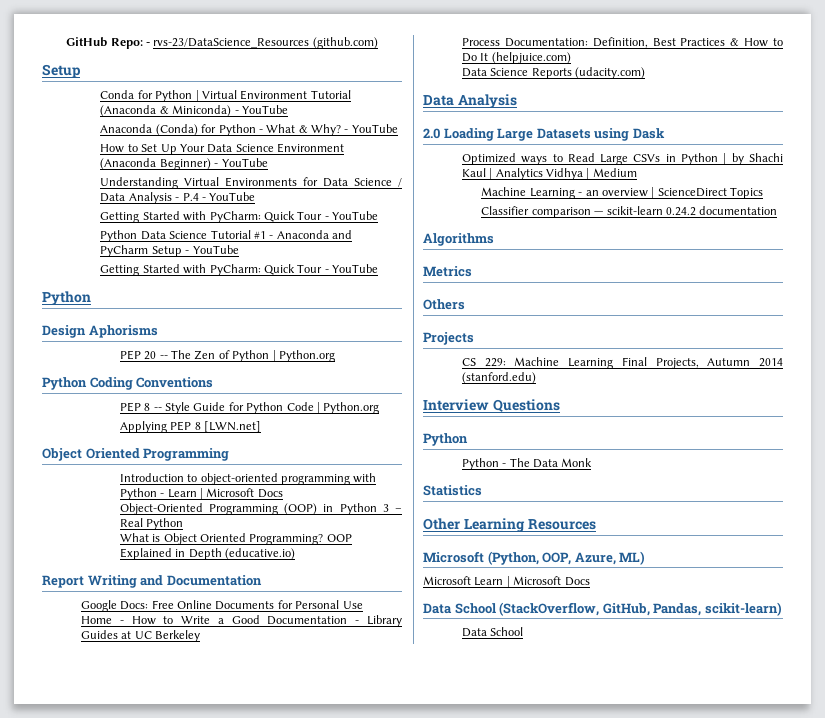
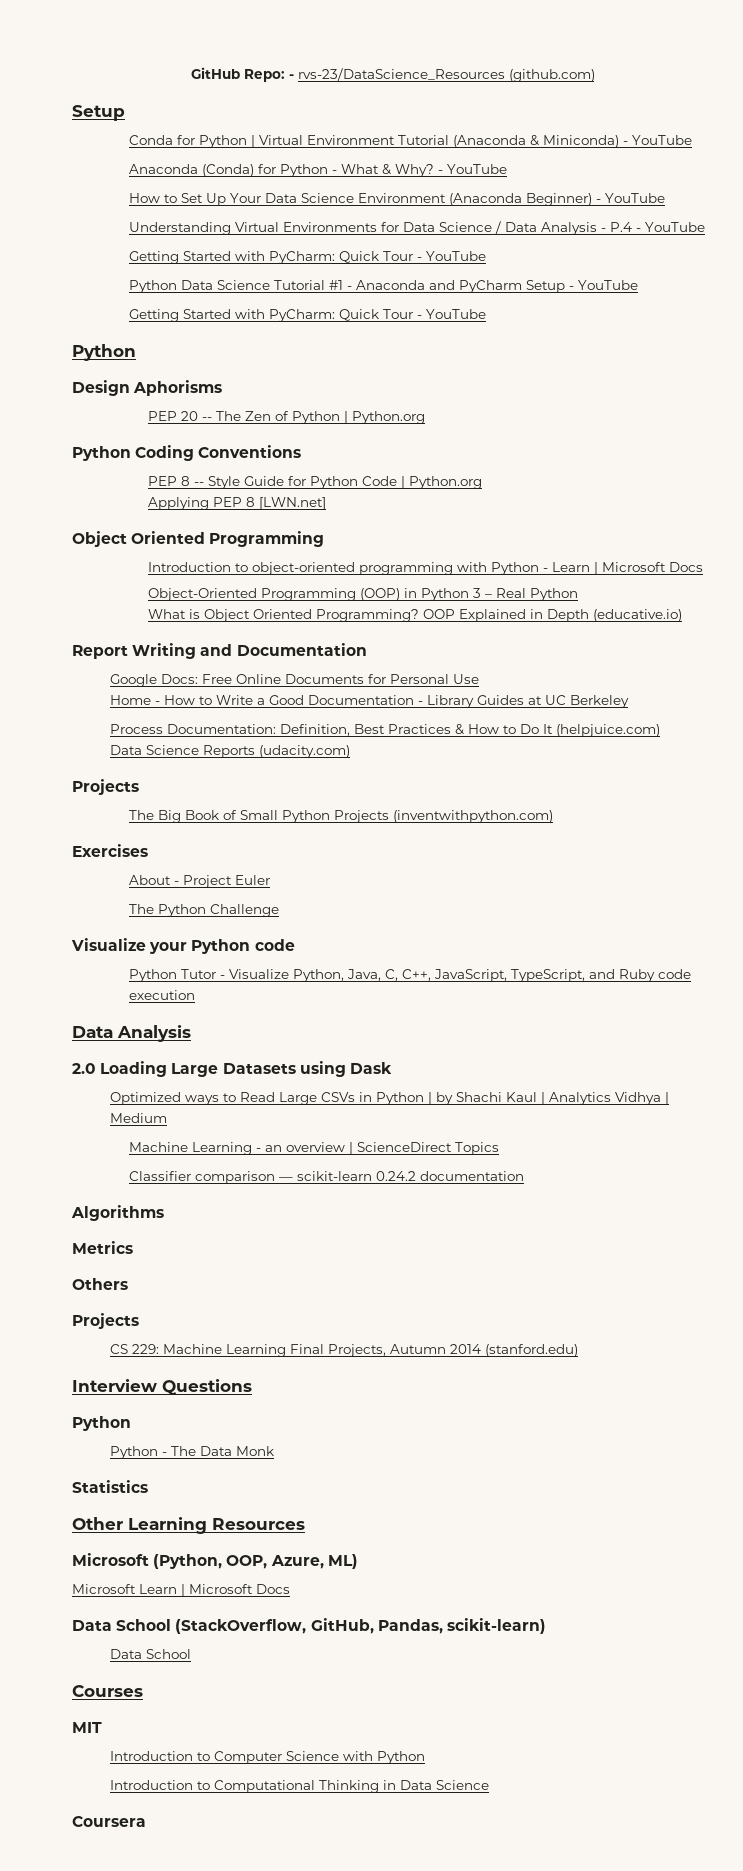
  Data Science Reports (udacity.com)
+ Projects
+ The Big Book of Small Python Projects (inventwithpython.com)
+ Exercises
+ About - Project Euler
+ The Python Challenge
+ Visualize your Python code
+ Python Tutor - Visualize Python, Java, C, C++, JavaScript, TypeScript, and Ruby code execution
+ Courses
+ MIT
+ Introduction to Computer Science with Python
+ Introduction to Computational Thinking in Data Science
+ Coursera

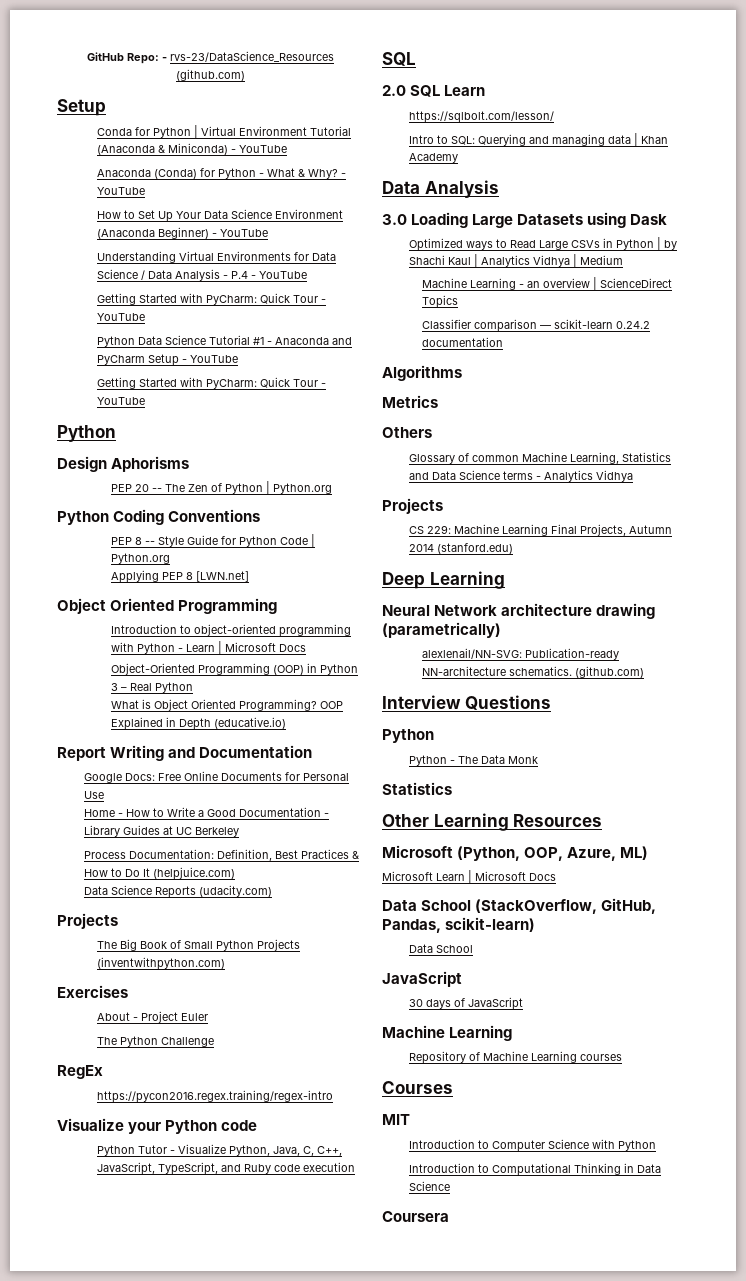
+ RegEx
+ https://pycon2016.regex.training/regex-intro
  Python Tutor - Visualize Python, Java, C, C++, JavaScript, TypeScript, and Ruby code execution
+ SQL
+ 2.0 SQL Learn
+ https://sqlbolt.com/lesson/
+ Intro to SQL: Querying and managing data | Khan Academy
- 2.0 Loading Large Datasets using Dask
+ 3.0 Loading Large Datasets using Dask
+ Glossary of common Machine Learning, Statistics and Data Science terms - Analytics Vidhya
+ Deep Learning
+ Neural Network architecture drawing (parametrically)
+ alexlenail/NN-SVG: Publication-ready NN-architecture schematics. (github.com)
  Data School (StackOverflow, GitHub, Pandas, scikit-learn)
  Data School
+ JavaScript
+ 30 days of JavaScript
+ Machine Learning
+ Repository of Machine Learning courses

